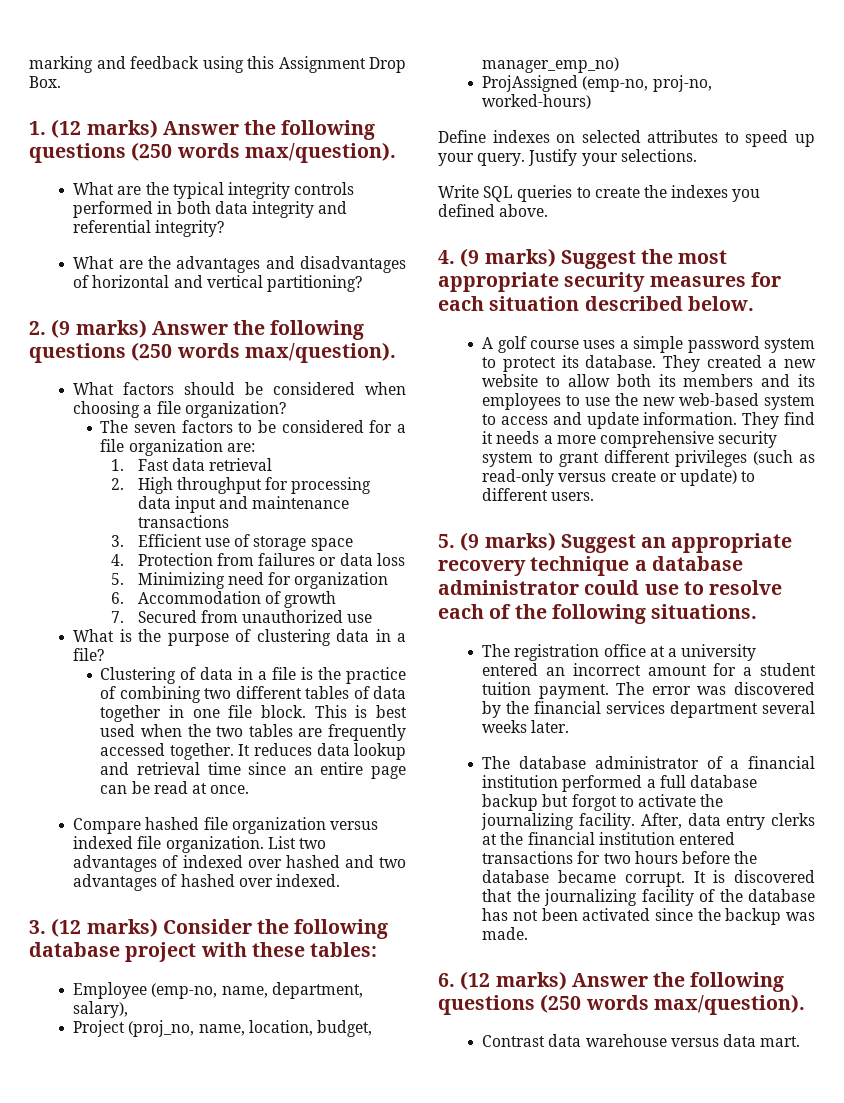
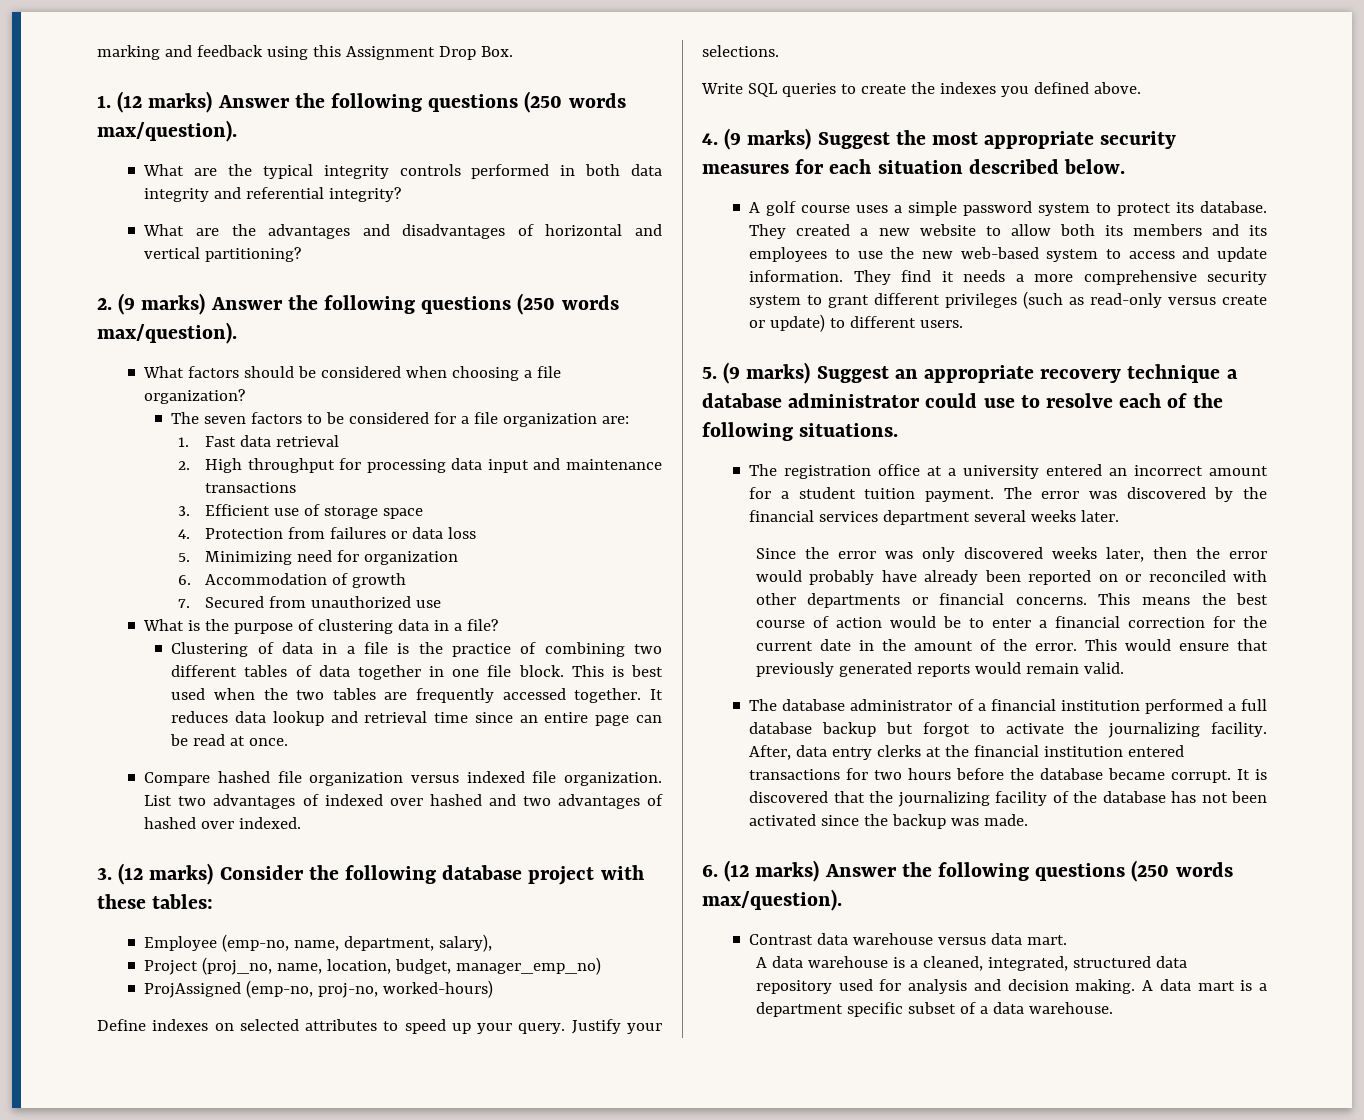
+ Since the error was only discovered weeks later, then the error would probably have already been reported on or reconciled with other departments or financial concerns. This means the best course of action would be to enter a financial correction for the current date in the amount of the error. This would ensure that previously generated reports would remain valid.
+ A data warehouse is a cleaned, integrated, structured data repository used for analysis and decision making. A data mart is a department specific subset of a data warehouse.

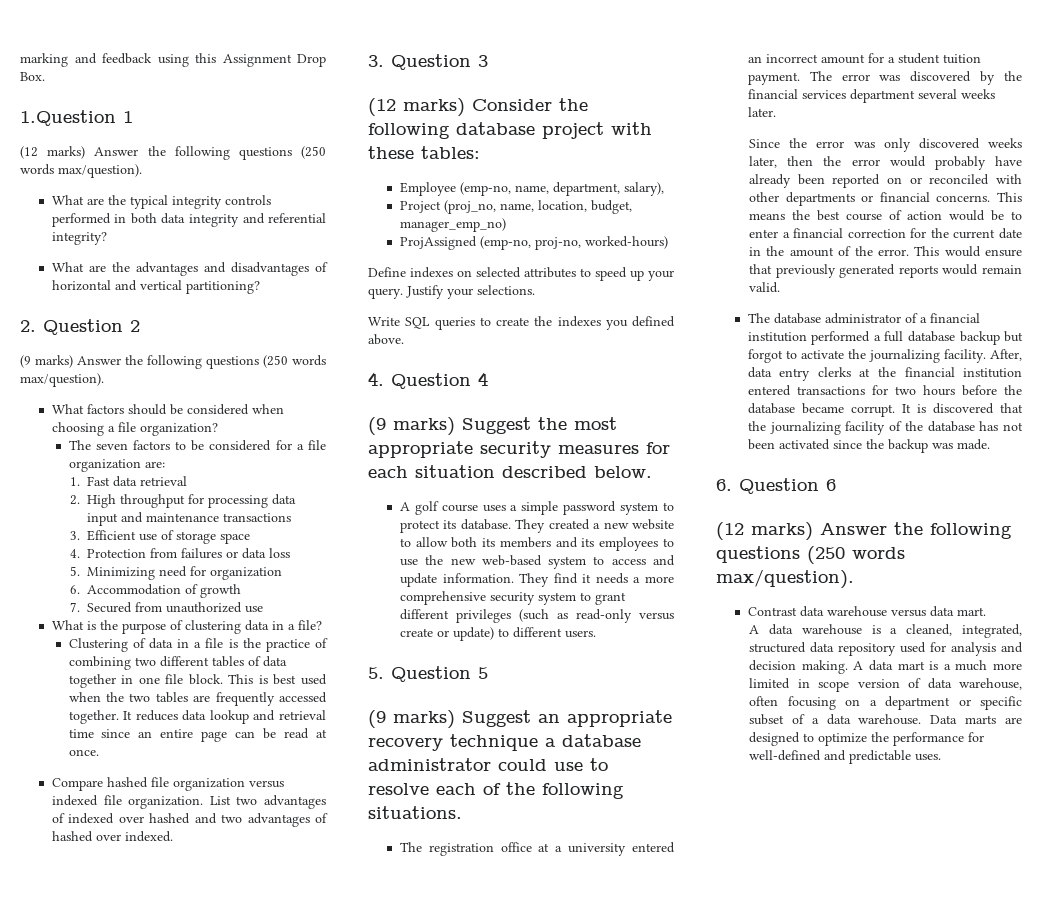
- 1. (12 marks) Answer the following questions (250 words max/question).
+ 1.Question 1
+ (12 marks) Answer the following questions (250 words max/question).
- 2. (9 marks) Answer the following questions (250 words max/question).
+ 2. Question 2
+ (9 marks) Answer the following questions (250 words max/question).
- 3. (12 marks) Consider the following database project with these tables:
+ 3. Question 3
+ (12 marks) Consider the following database project with these tables:
- 4. (9 marks) Suggest the most appropriate security measures for each situation described below.
+ 4. Question 4
+ (9 marks) Suggest the most appropriate security measures for each situation described below.
- 5. (9 marks) Suggest an appropriate recovery technique a database administrator could use to resolve each of the following situations.
+ 5. Question 5
+ (9 marks) Suggest an appropriate recovery technique a database administrator could use to resolve each of the following situations.
- 6. (12 marks) Answer the following questions (250 words max/question).
+ 6. Question 6
+ (12 marks) Answer the following questions (250 words max/question).
- A data mart is a department specific subset of a data warehouse.
+ A data mart is a much more limited in scope version of data warehouse, often focusing on a department or specific subset of a data warehouse.
+ Data marts are designed to optimize the performance for well-defined and predictable uses.

